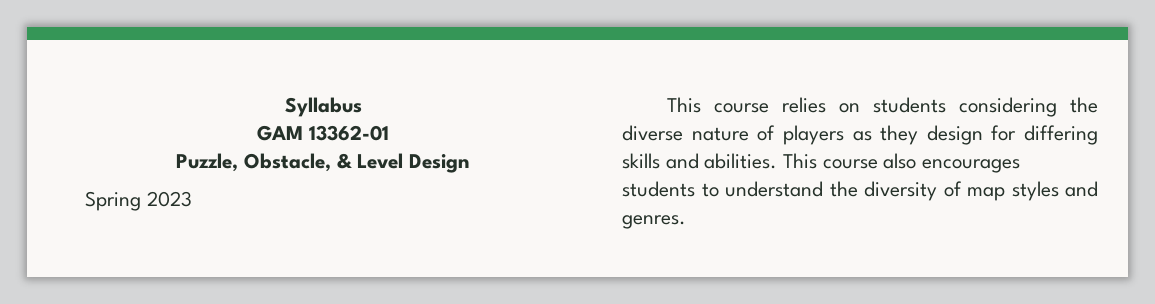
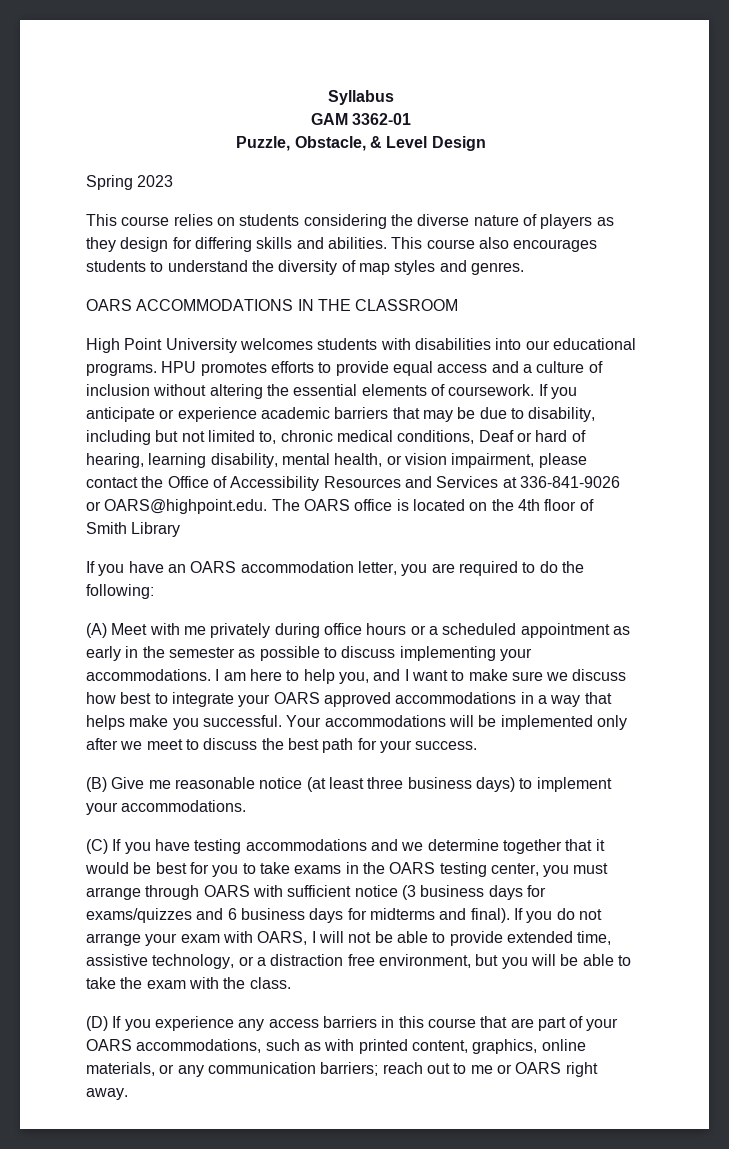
- GAM 13362-01
+ GAM 3362-01
+ OARS ACCOMMODATIONS IN THE CLASSROOM
+ High Point University welcomes students with disabilities into our educational programs. HPU promotes efforts to provide equal access and a culture of inclusion without altering the essential elements of coursework. If you anticipate or experience academic barriers that may be due to disability, including but not limited to, chronic medical conditions, Deaf or hard of hearing, learning disability, mental health, or vision impairment, please contact the Office of Accessibility Resources and Services at 336-841-9026 or OARS@highpoint.edu. The OARS office is located on the 4th floor of Smith Library
+ If you have an OARS accommodation letter, you are required to do the following:
+ (A) Meet with me privately during office hours or a scheduled appointment as early in the semester as possible to discuss implementing your accommodations. I am here to help you, and I want to make sure we discuss how best to integrate your OARS approved accommodations in a way that helps make you successful. Your accommodations will be implemented only after we meet to discuss the best path for your success.
+ (B) Give me reasonable notice (at least three business days) to implement your accommodations.
+ (C) If you have testing accommodations and we determine together that it would be best for you to take exams in the OARS testing center, you must arrange through OARS with sufficient notice (3 business days for exams/quizzes and 6 business days for midterms and final). If you do not arrange your exam with OARS, I will not be able to provide extended time, assistive technology, or a distraction free environment, but you will be able to take the exam with the class.
+ (D) If you experience any access barriers in this course that are part of your OARS accommodations, such as with printed content, graphics, online materials, or any communication barriers; reach out to me or OARS right away.

